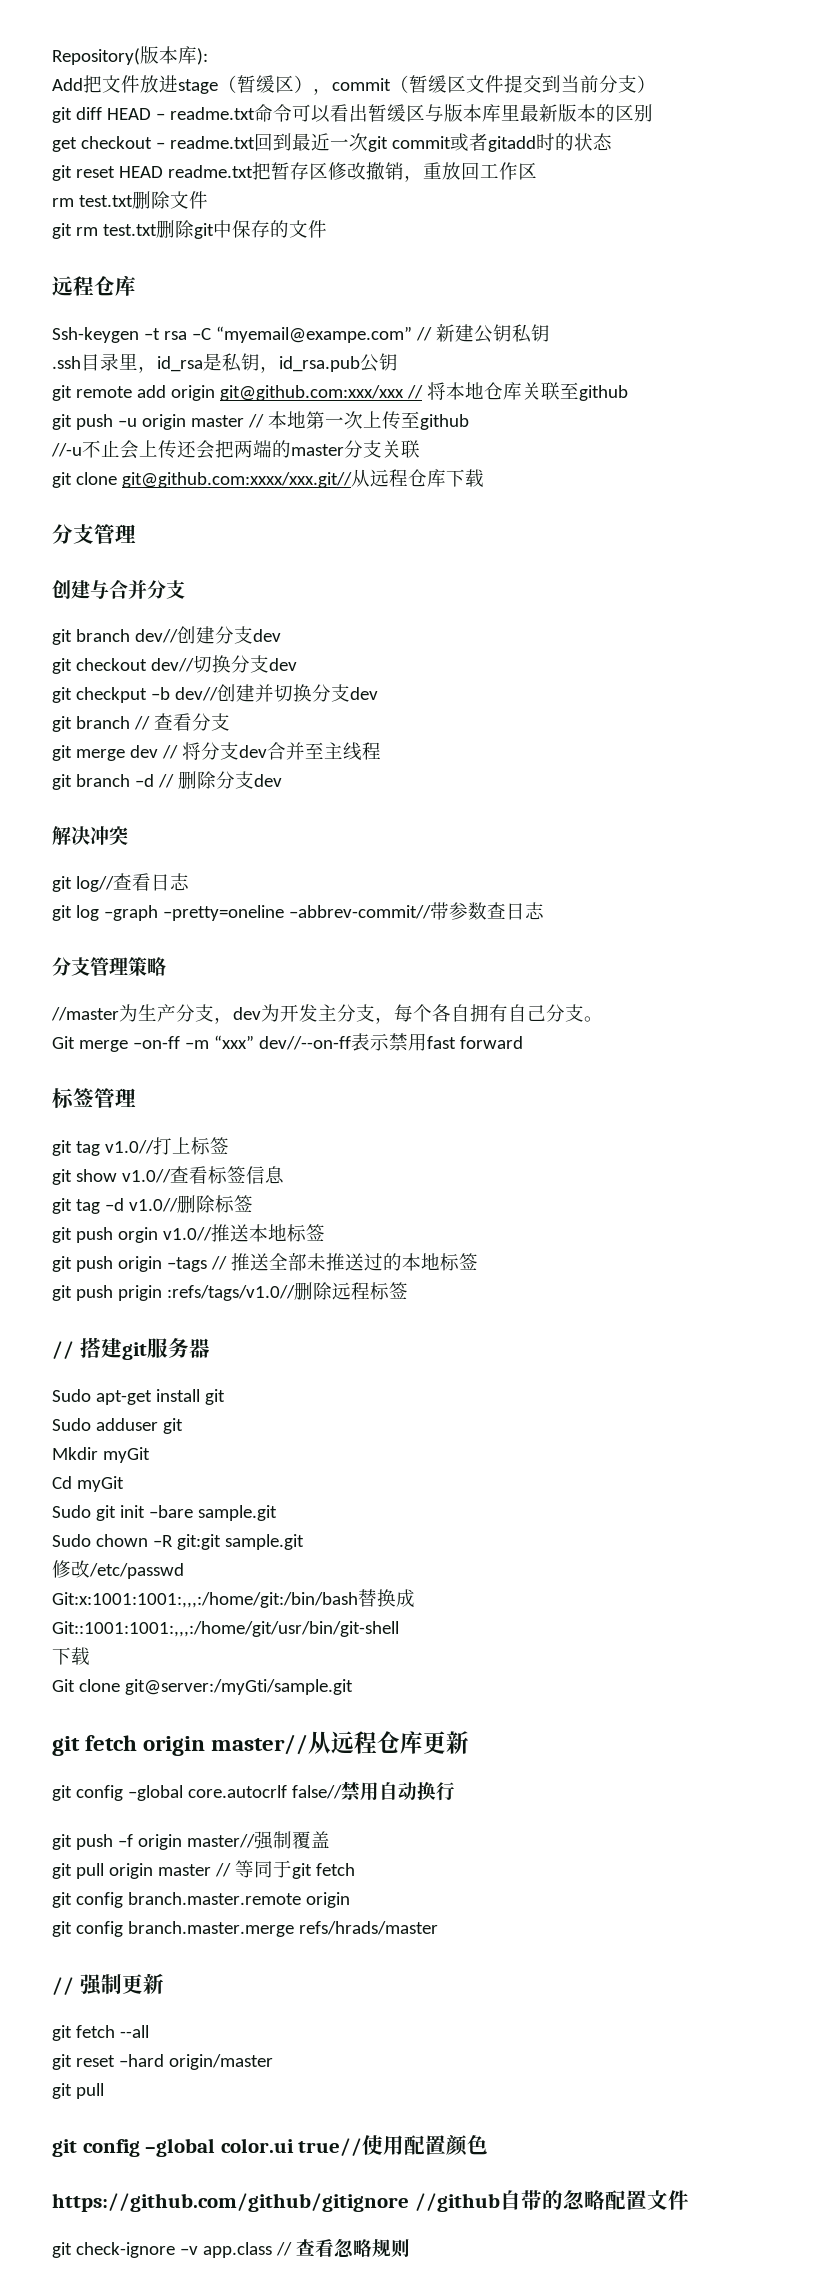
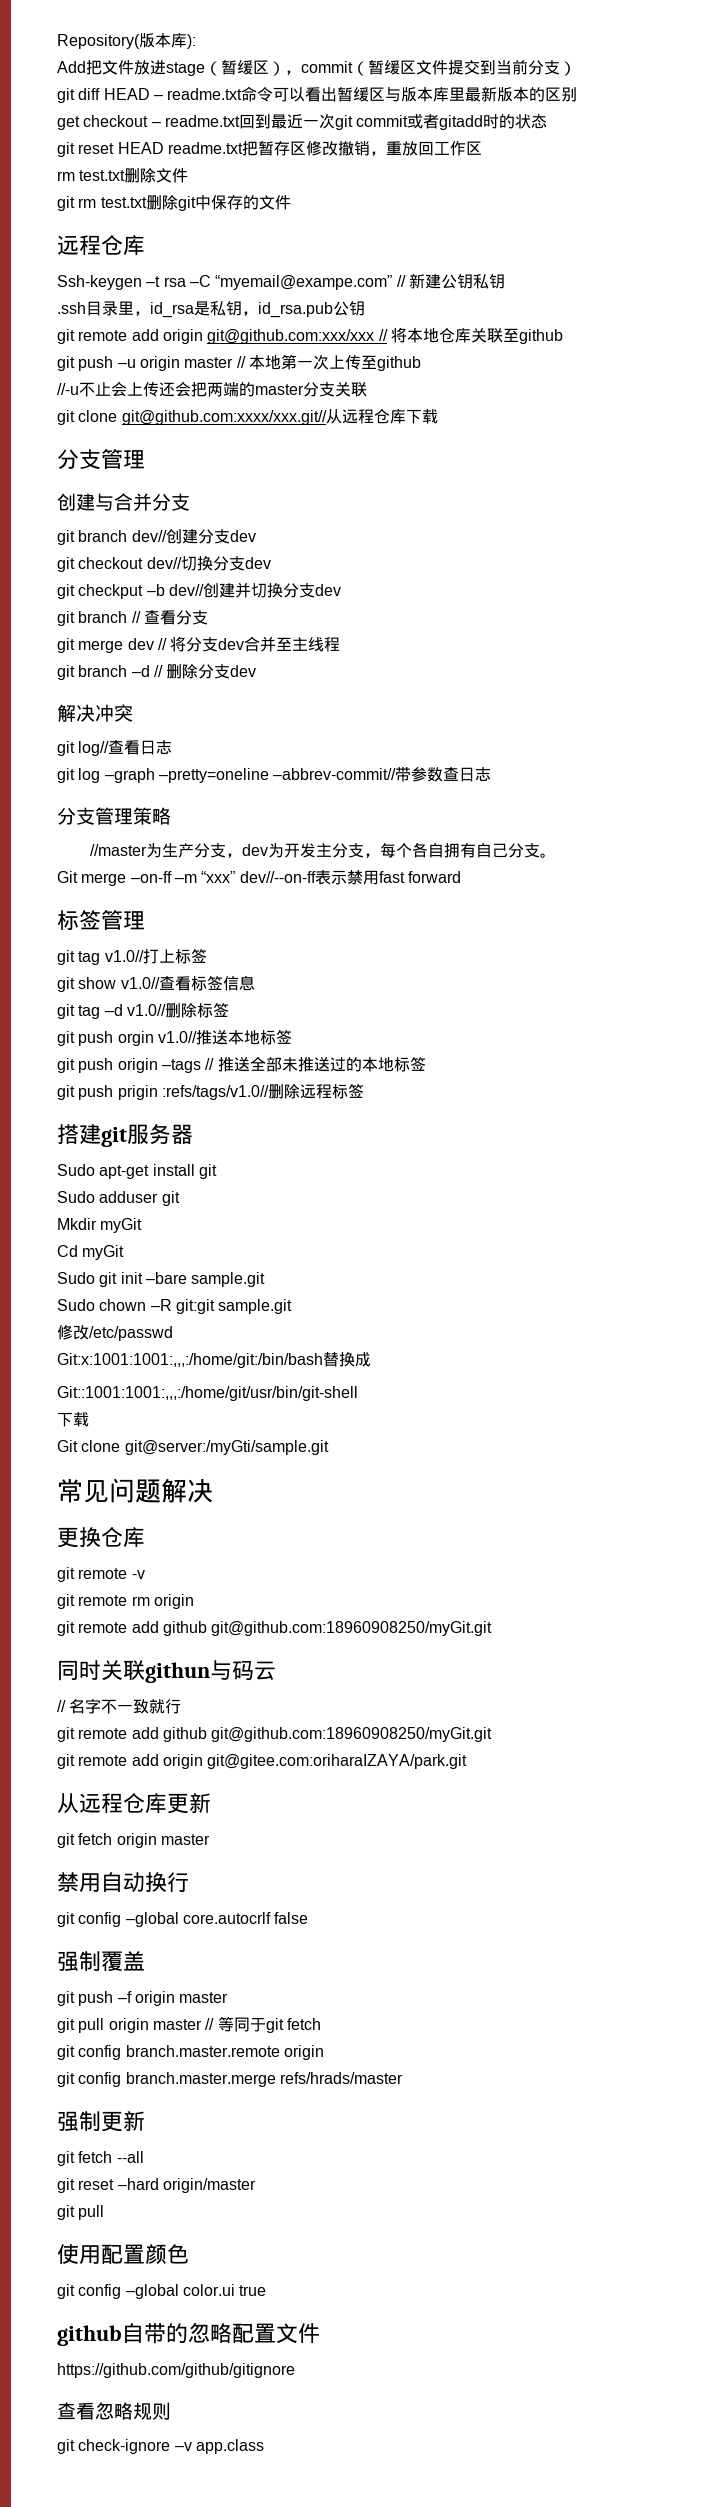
- // 搭建git服务器
+ 搭建git服务器
- git fetch origin master//从远程仓库更新
+ 常见问题解决
+ 更换仓库
+ git remote -v
+ git remote rm origin
+ git remote add github git@github.com:18960908250/myGit.git
+ 同时关联githun与码云
+ // 名字不一致就行
+ git remote add github git@github.com:18960908250/myGit.git
+ git remote add origin git@gitee.com:oriharaIZAYA/park.git
+ 从远程仓库更新
- git config –global core.autocrlf false//禁用自动换行
+ git fetch origin master
+ 禁用自动换行
- git push –f origin master//强制覆盖
+ git config –global core.autocrlf false
+ 强制覆盖
+ git push –f origin master
- // 强制更新
+ 强制更新
- git config –global color.ui true//使用配置颜色
- https://github.com/github/gitignore //github自带的忽略配置文件
+ 使用配置颜色
+ git config –global color.ui true
+ github自带的忽略配置文件
- git check-ignore –v app.class // 查看忽略规则
+ https://github.com/github/gitignore
+ 查看忽略规则
+ git check-ignore –v app.class

